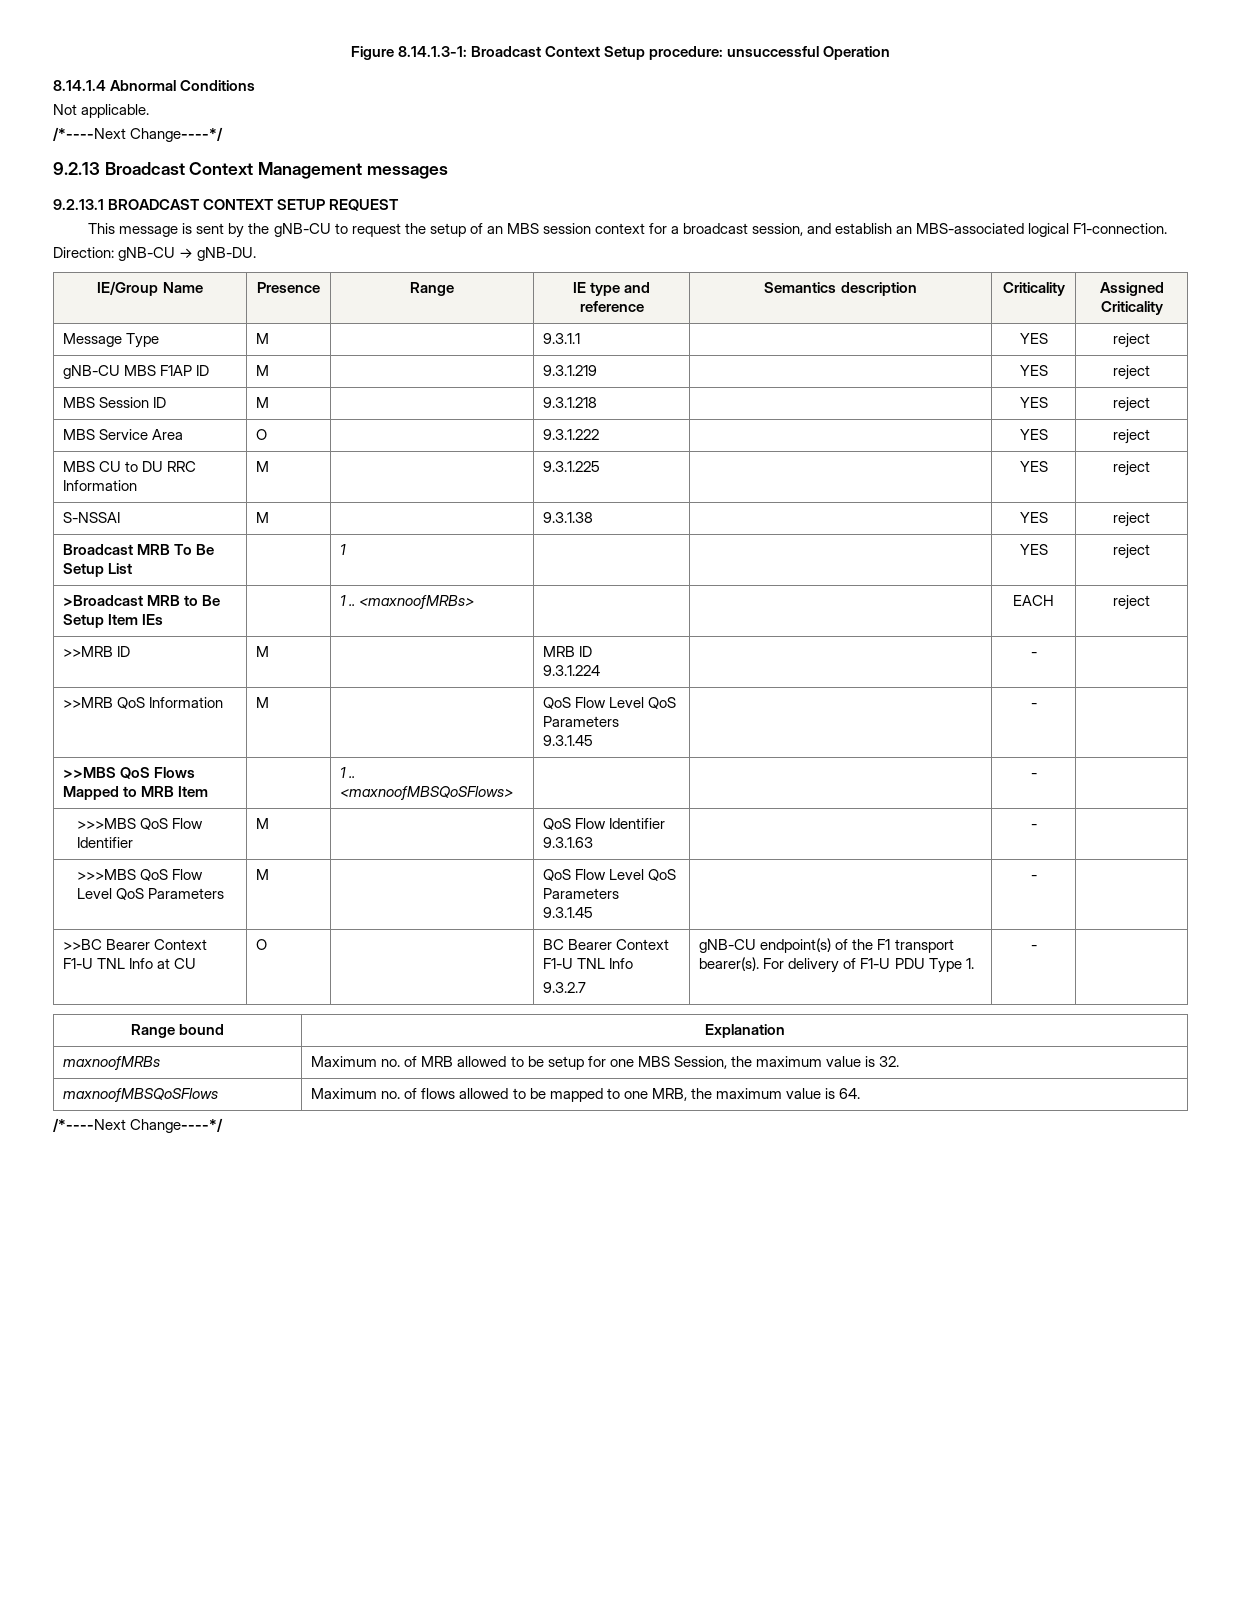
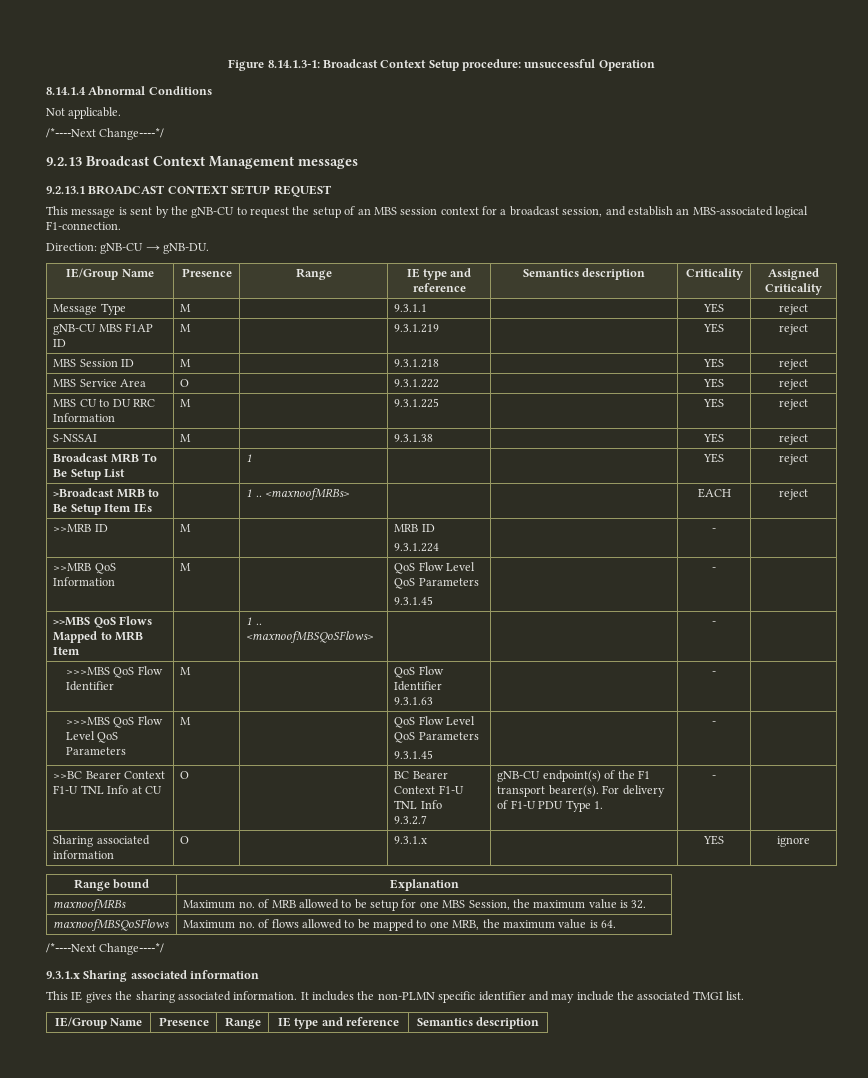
+ Sharing associated information | O | | 9.3.1.x | | YES | ignore
+ 9.3.1.x Sharing associated information
+ This IE gives the sharing associated information. It includes the non-PLMN specific identifier and may include the associated TMGI list.
+ IE/Group Name | Presence | Range | IE type and reference | Semantics description

